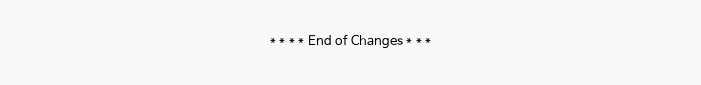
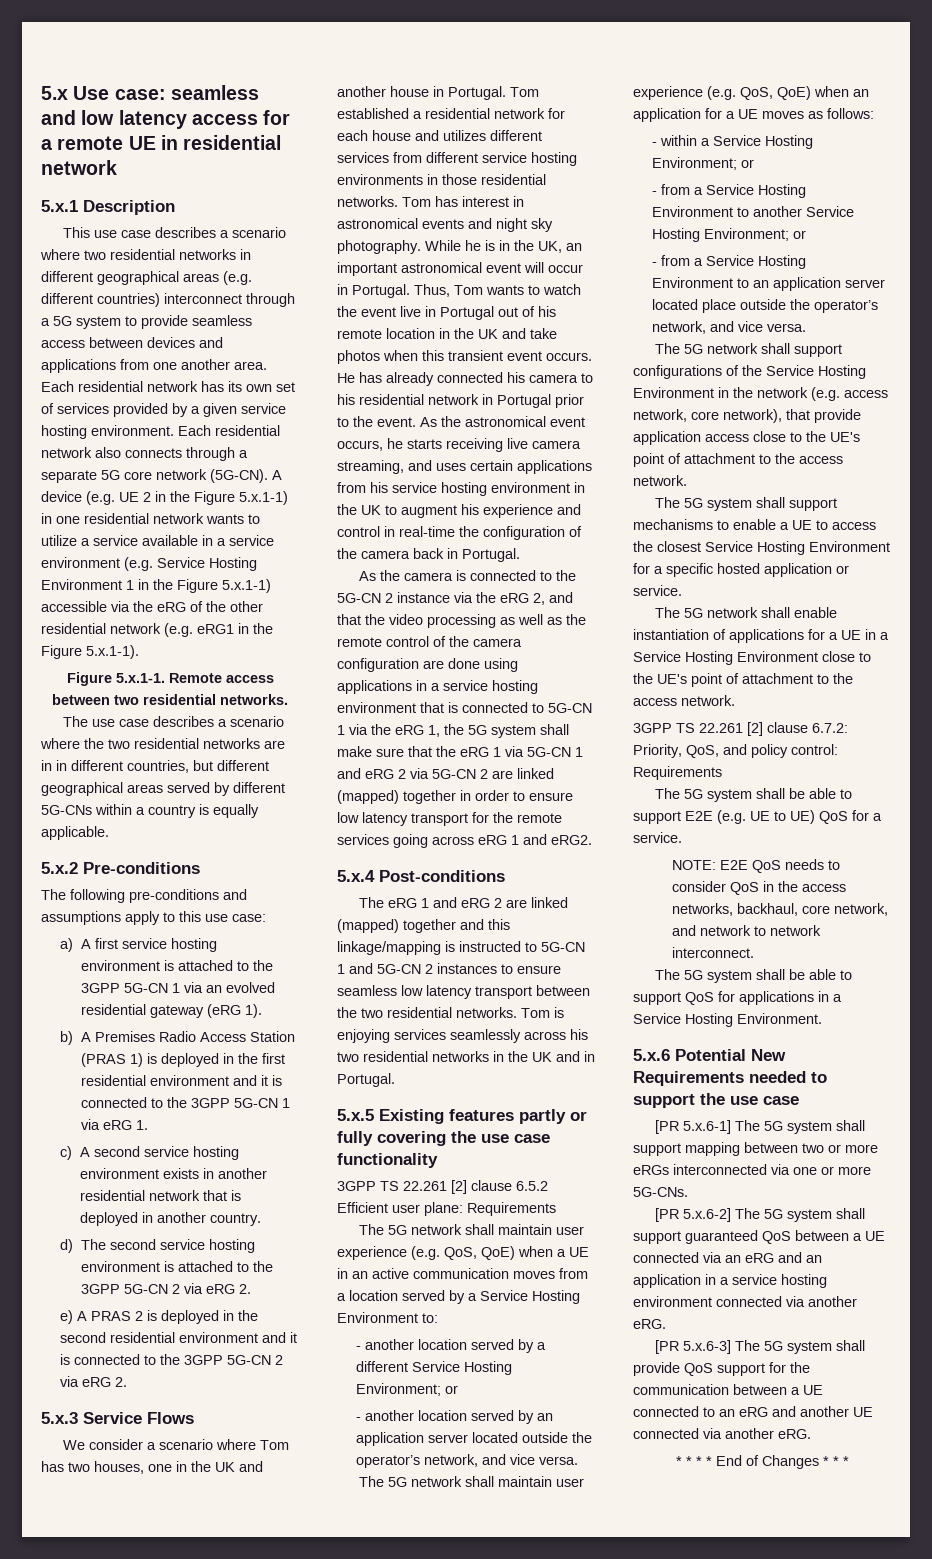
+ 5.x Use case: seamless and low latency access for a remote UE in residential network
+ 5.x.1 Description
+ This use case describes a scenario where two residential networks in different geographical areas (e.g. different countries) interconnect through a 5G system to provide seamless access between devices and applications from one another area. Each residential network has its own set of services provided by a given service hosting environment. Each residential network also connects through a separate 5G core network (5G-CN). A device (e.g. UE 2 in the Figure 5.x.1-1) in one residential network wants to utilize a service available in a service environment (e.g. Service Hosting Environment 1 in the Figure 5.x.1-1) accessible via the eRG of the other residential network (e.g. eRG1 in the Figure 5.x.1-1).
+ Figure 5.x.1-1. Remote access between two residential networks.
+ The use case describes a scenario where the two residential networks are in in different countries, but different geographical areas served by different 5G-CNs within a country is equally applicable.
+ 5.x.2 Pre-conditions
+ The following pre-conditions and assumptions apply to this use case:
+ a) A first service hosting environment is attached to the 3GPP 5G-CN 1 via an evolved residential gateway (eRG 1).
+ b) A Premises Radio Access Station (PRAS 1) is deployed in the first residential environment and it is connected to the 3GPP 5G-CN 1 via eRG 1.
+ c) A second service hosting environment exists in another residential network that is deployed in another country.
+ d) The second service hosting environment is attached to the 3GPP 5G-CN 2 via eRG 2.
+ e) A PRAS 2 is deployed in the second residential environment and it is connected to the 3GPP 5G-CN 2 via eRG 2.
+ 5.x.3 Service Flows
+ We consider a scenario where Tom has two houses, one in the UK and another house in Portugal. Tom established a residential network for each house and utilizes different services from different service hosting environments in those residential networks. Tom has interest in astronomical events and night sky photography. While he is in the UK, an important astronomical event will occur in Portugal. Thus, Tom wants to watch the event live in Portugal out of his remote location in the UK and take photos when this transient event occurs. He has already connected his camera to his residential network in Portugal prior to the event. As the astronomical event occurs, he starts receiving live camera streaming, and uses certain applications from his service hosting environment in the UK to augment his experience and control in real-time the configuration of the camera back in Portugal.
+ As the camera is connected to the 5G-CN 2 instance via the eRG 2, and that the video processing as well as the remote control of the camera configuration are done using applications in a service hosting environment that is connected to 5G-CN 1 via the eRG 1, the 5G system shall make sure that the eRG 1 via 5G-CN 1 and eRG 2 via 5G-CN 2 are linked (mapped) together in order to ensure low latency transport for the remote services going across eRG 1 and eRG2.
+ 5.x.4 Post-conditions
+ The eRG 1 and eRG 2 are linked (mapped) together and this linkage/mapping is instructed to 5G-CN 1 and 5G-CN 2 instances to ensure seamless low latency transport between the two residential networks. Tom is enjoying services seamlessly across his two residential networks in the UK and in Portugal.
+ 5.x.5 Existing features partly or fully covering the use case functionality
+ 3GPP TS 22.261 [2] clause 6.5.2 Efficient user plane: Requirements
+ The 5G network shall maintain user experience (e.g. QoS, QoE) when a UE in an active communication moves from a location served by a Service Hosting Environment to:
+ - another location served by a different Service Hosting Environment; or
+ - another location served by an application server located outside the operator’s network, and vice versa.
+ The 5G network shall maintain user experience (e.g. QoS, QoE) when an application for a UE moves as follows:
+ - within a Service Hosting Environment; or
+ - from a Service Hosting Environment to another Service Hosting Environment; or
+ - from a Service Hosting Environment to an application server located place outside the operator’s network, and vice versa.
+ The 5G network shall support configurations of the Service Hosting Environment in the network (e.g. access network, core network), that provide application access close to the UE's point of attachment to the access network.
+ The 5G system shall support mechanisms to enable a UE to access the closest Service Hosting Environment for a specific hosted application or service.
+ The 5G network shall enable instantiation of applications for a UE in a Service Hosting Environment close to the UE's point of attachment to the access network.
+ 3GPP TS 22.261 [2] clause 6.7.2: Priority, QoS, and policy control: Requirements
+ The 5G system shall be able to support E2E (e.g. UE to UE) QoS for a service.
+ NOTE: E2E QoS needs to consider QoS in the access networks, backhaul, core network, and network to network interconnect.
+ The 5G system shall be able to support QoS for applications in a Service Hosting Environment.
+ 5.x.6 Potential New Requirements needed to support the use case
+ [PR 5.x.6-1] The 5G system shall support mapping between two or more eRGs interconnected via one or more 5G-CNs.
+ [PR 5.x.6-2] The 5G system shall support guaranteed QoS between a UE connected via an eRG and an application in a service hosting environment connected via another eRG.
+ [PR 5.x.6-3] The 5G system shall provide QoS support for the communication between a UE connected to an eRG and another UE connected via another eRG.

